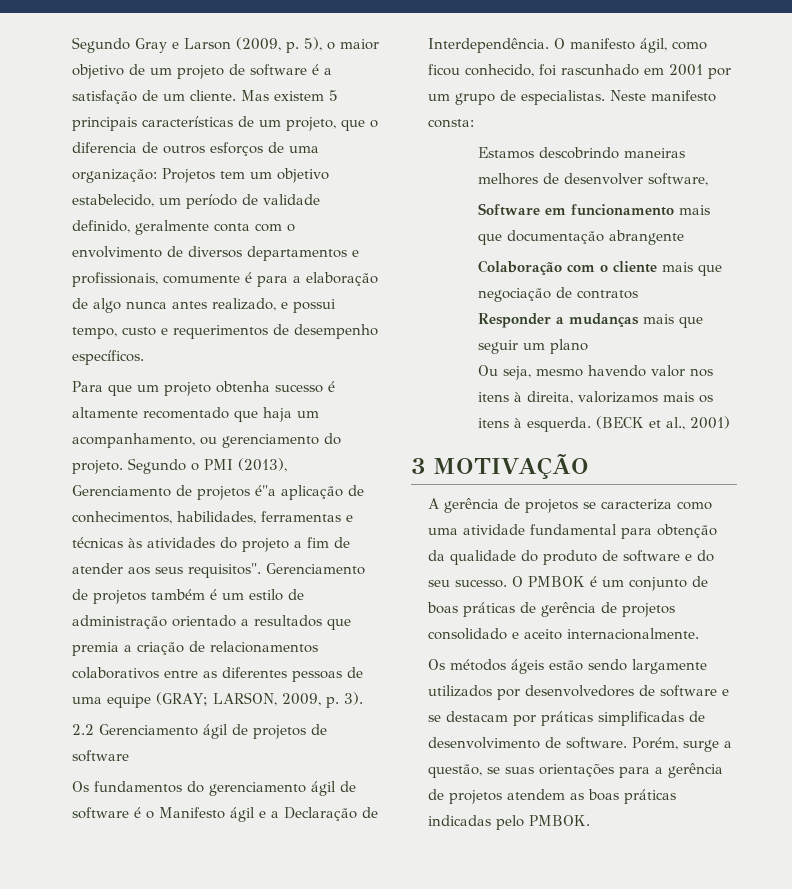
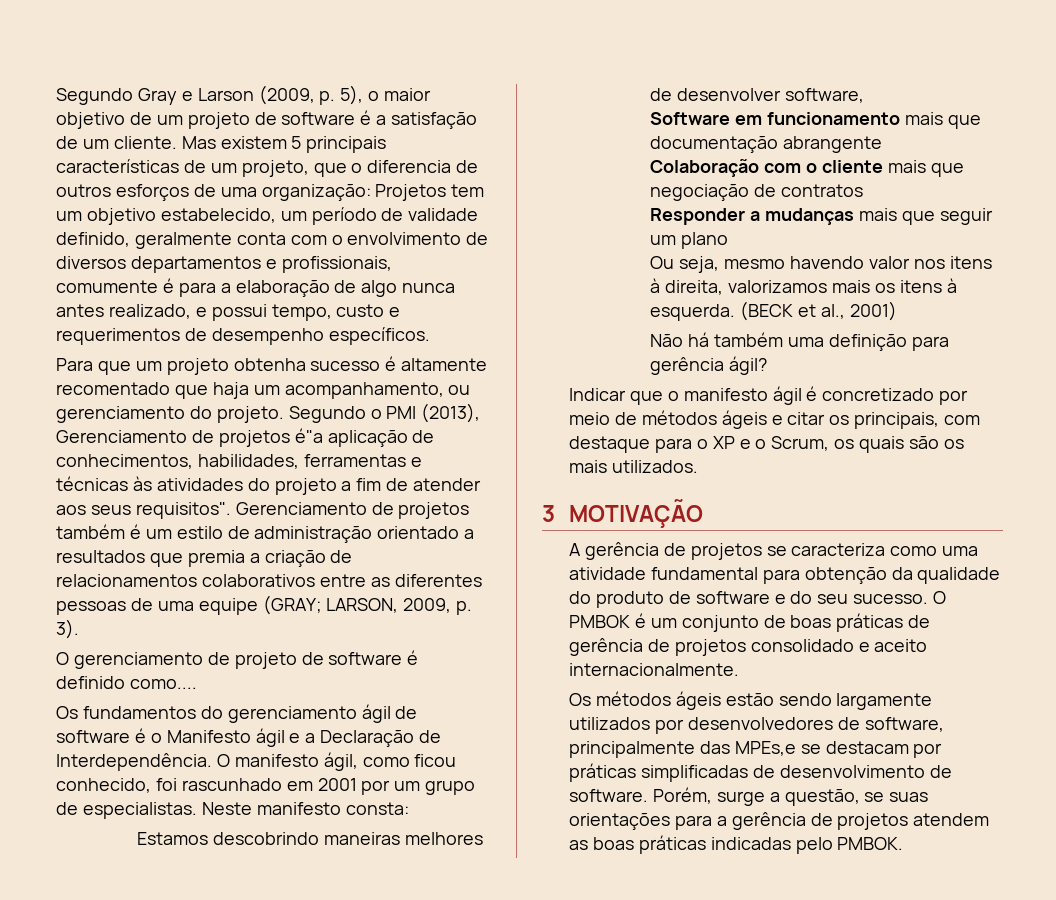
- 2.2 Gerenciamento ágil de projetos de software
+ O gerenciamento de projeto de software é definido como....
+ Não há também uma definição para gerência ágil?
+ Indicar que o manifesto ágil é concretizado por meio de métodos ágeis e citar os principais, com destaque para o XP e o Scrum, os quais são os mais utilizados.
- Os métodos ágeis estão sendo largamente utilizados por desenvolvedores de software e se destacam por práticas simplificadas de desenvolvimento de software.
+ Os métodos ágeis estão sendo largamente utilizados por desenvolvedores de software, principalmente das MPEs,e se destacam por práticas simplificadas de desenvolvimento de software.

